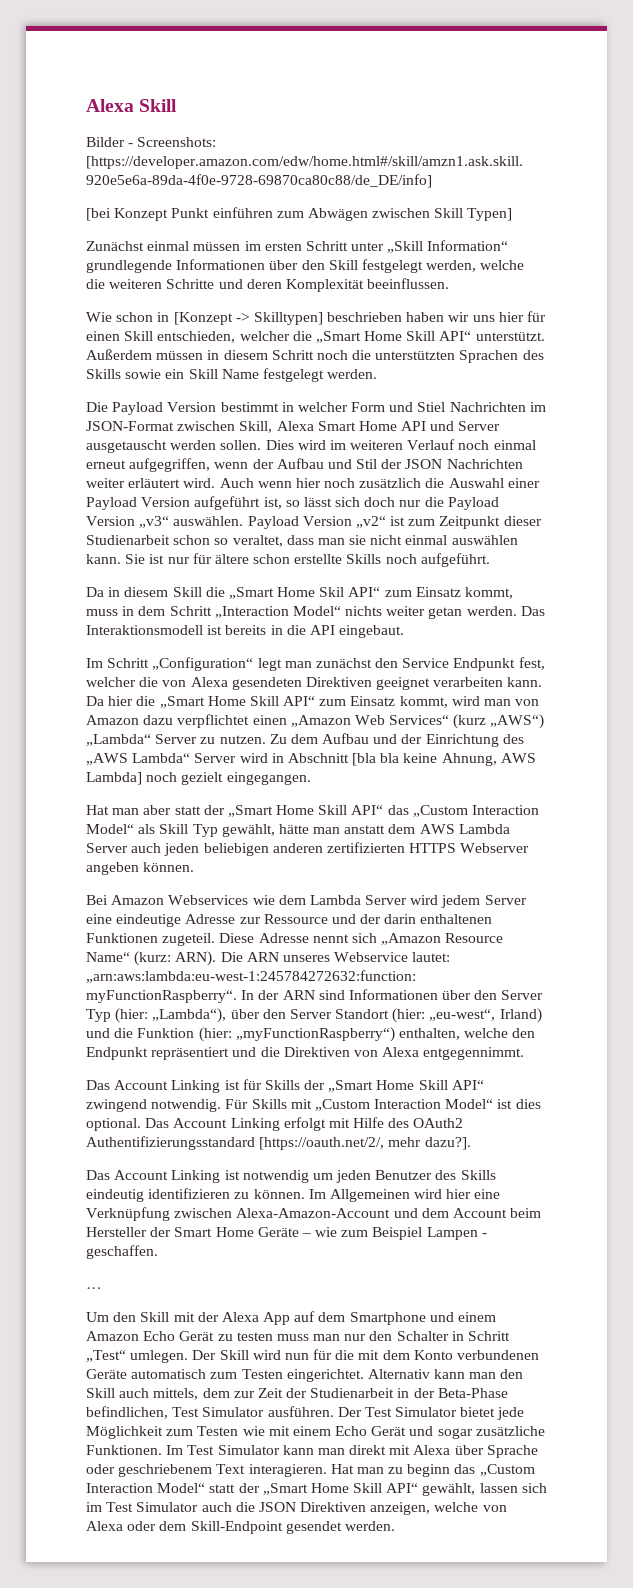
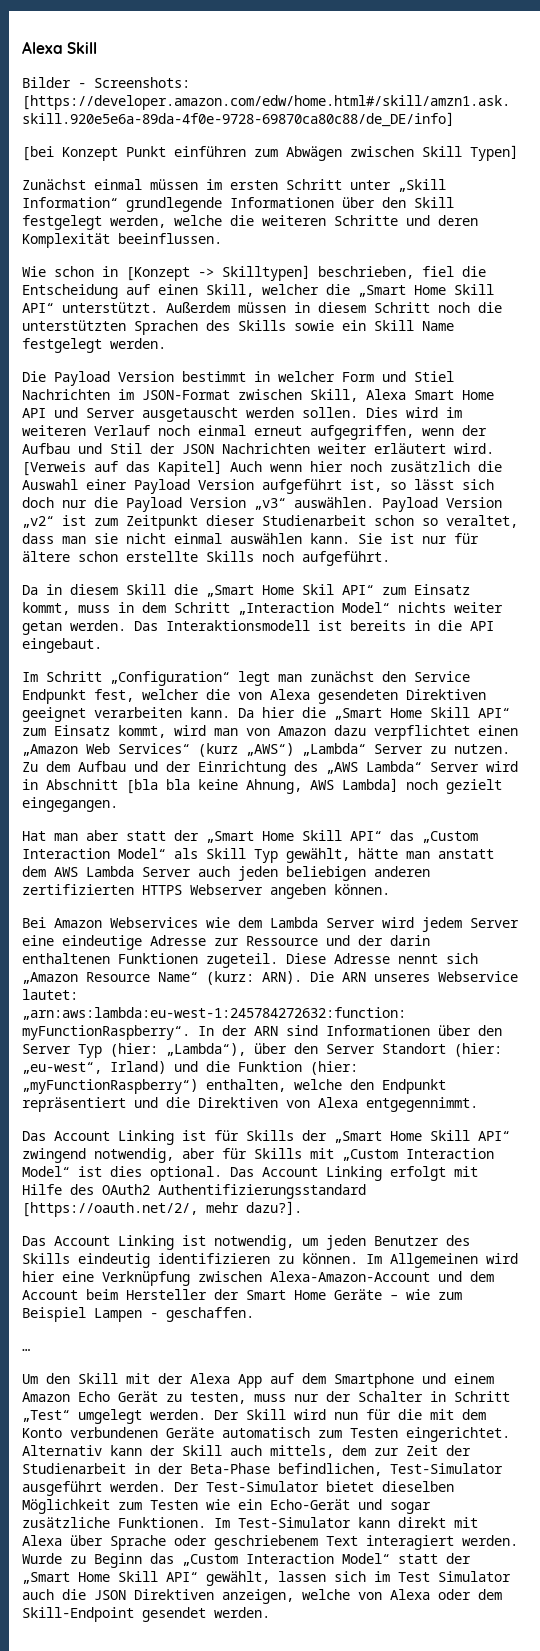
- Wie schon in [Konzept -> Skilltypen] beschrieben haben wir uns hier für einen Skill entschieden, welcher die „Smart Home Skill API“ unterstützt.
+ Wie schon in [Konzept -> Skilltypen] beschrieben, fiel die Entscheidung auf einen Skill, welcher die „Smart Home Skill API“ unterstützt.
- Auch wenn hier noch zusätzlich die Auswahl einer Payload Version aufgeführt ist, so lässt sich doch nur die Payload Version „v3“ auswählen.
+ [Verweis auf das Kapitel] Auch wenn hier noch zusätzlich die Auswahl einer Payload Version aufgeführt ist, so lässt sich doch nur die Payload Version „v3“ auswählen.
- Das Account Linking ist für Skills der „Smart Home Skill API“ zwingend notwendig. Für Skills mit „Custom Interaction Model“ ist dies optional.
+ Das Account Linking ist für Skills der „Smart Home Skill API“ zwingend notwendig, aber für Skills mit „Custom Interaction Model“ ist dies optional.
- Das Account Linking ist notwendig um jeden Benutzer des Skills eindeutig identifizieren zu können.
+ Das Account Linking ist notwendig, um jeden Benutzer des Skills eindeutig identifizieren zu können.
- Um den Skill mit der Alexa App auf dem Smartphone und einem Amazon Echo Gerät zu testen muss man nur den Schalter in Schritt „Test“ umlegen.
+ Um den Skill mit der Alexa App auf dem Smartphone und einem Amazon Echo Gerät zu testen, muss nur der Schalter in Schritt „Test“ umgelegt werden.
- Alternativ kann man den Skill auch mittels, dem zur Zeit der Studienarbeit in der Beta-Phase befindlichen, Test Simulator ausführen. Der Test Simulator bietet jede Möglichkeit zum Testen wie mit einem Echo Gerät und sogar zusätzliche Funktionen.
+ Alternativ kann der Skill auch mittels, dem zur Zeit der Studienarbeit in der Beta-Phase befindlichen, Test-Simulator ausgeführt werden. Der Test-Simulator bietet dieselben Möglichkeit zum Testen wie ein Echo-Gerät und sogar zusätzliche Funktionen.
- Im Test Simulator kann man direkt mit Alexa über Sprache oder geschriebenem Text interagieren. Hat man zu beginn das „Custom Interaction Model“ statt der „Smart Home Skill API“ gewählt, lassen sich im Test Simulator auch die JSON Direktiven anzeigen, welche von Alexa oder dem Skill-Endpoint gesendet werden.
+ Im Test-Simulator kann direkt mit Alexa über Sprache oder geschriebenem Text interagiert werden. Wurde zu Beginn das „Custom Interaction Model“ statt der „Smart Home Skill API“ gewählt, lassen sich im Test Simulator auch die JSON Direktiven anzeigen, welche von Alexa oder dem Skill-Endpoint gesendet werden.

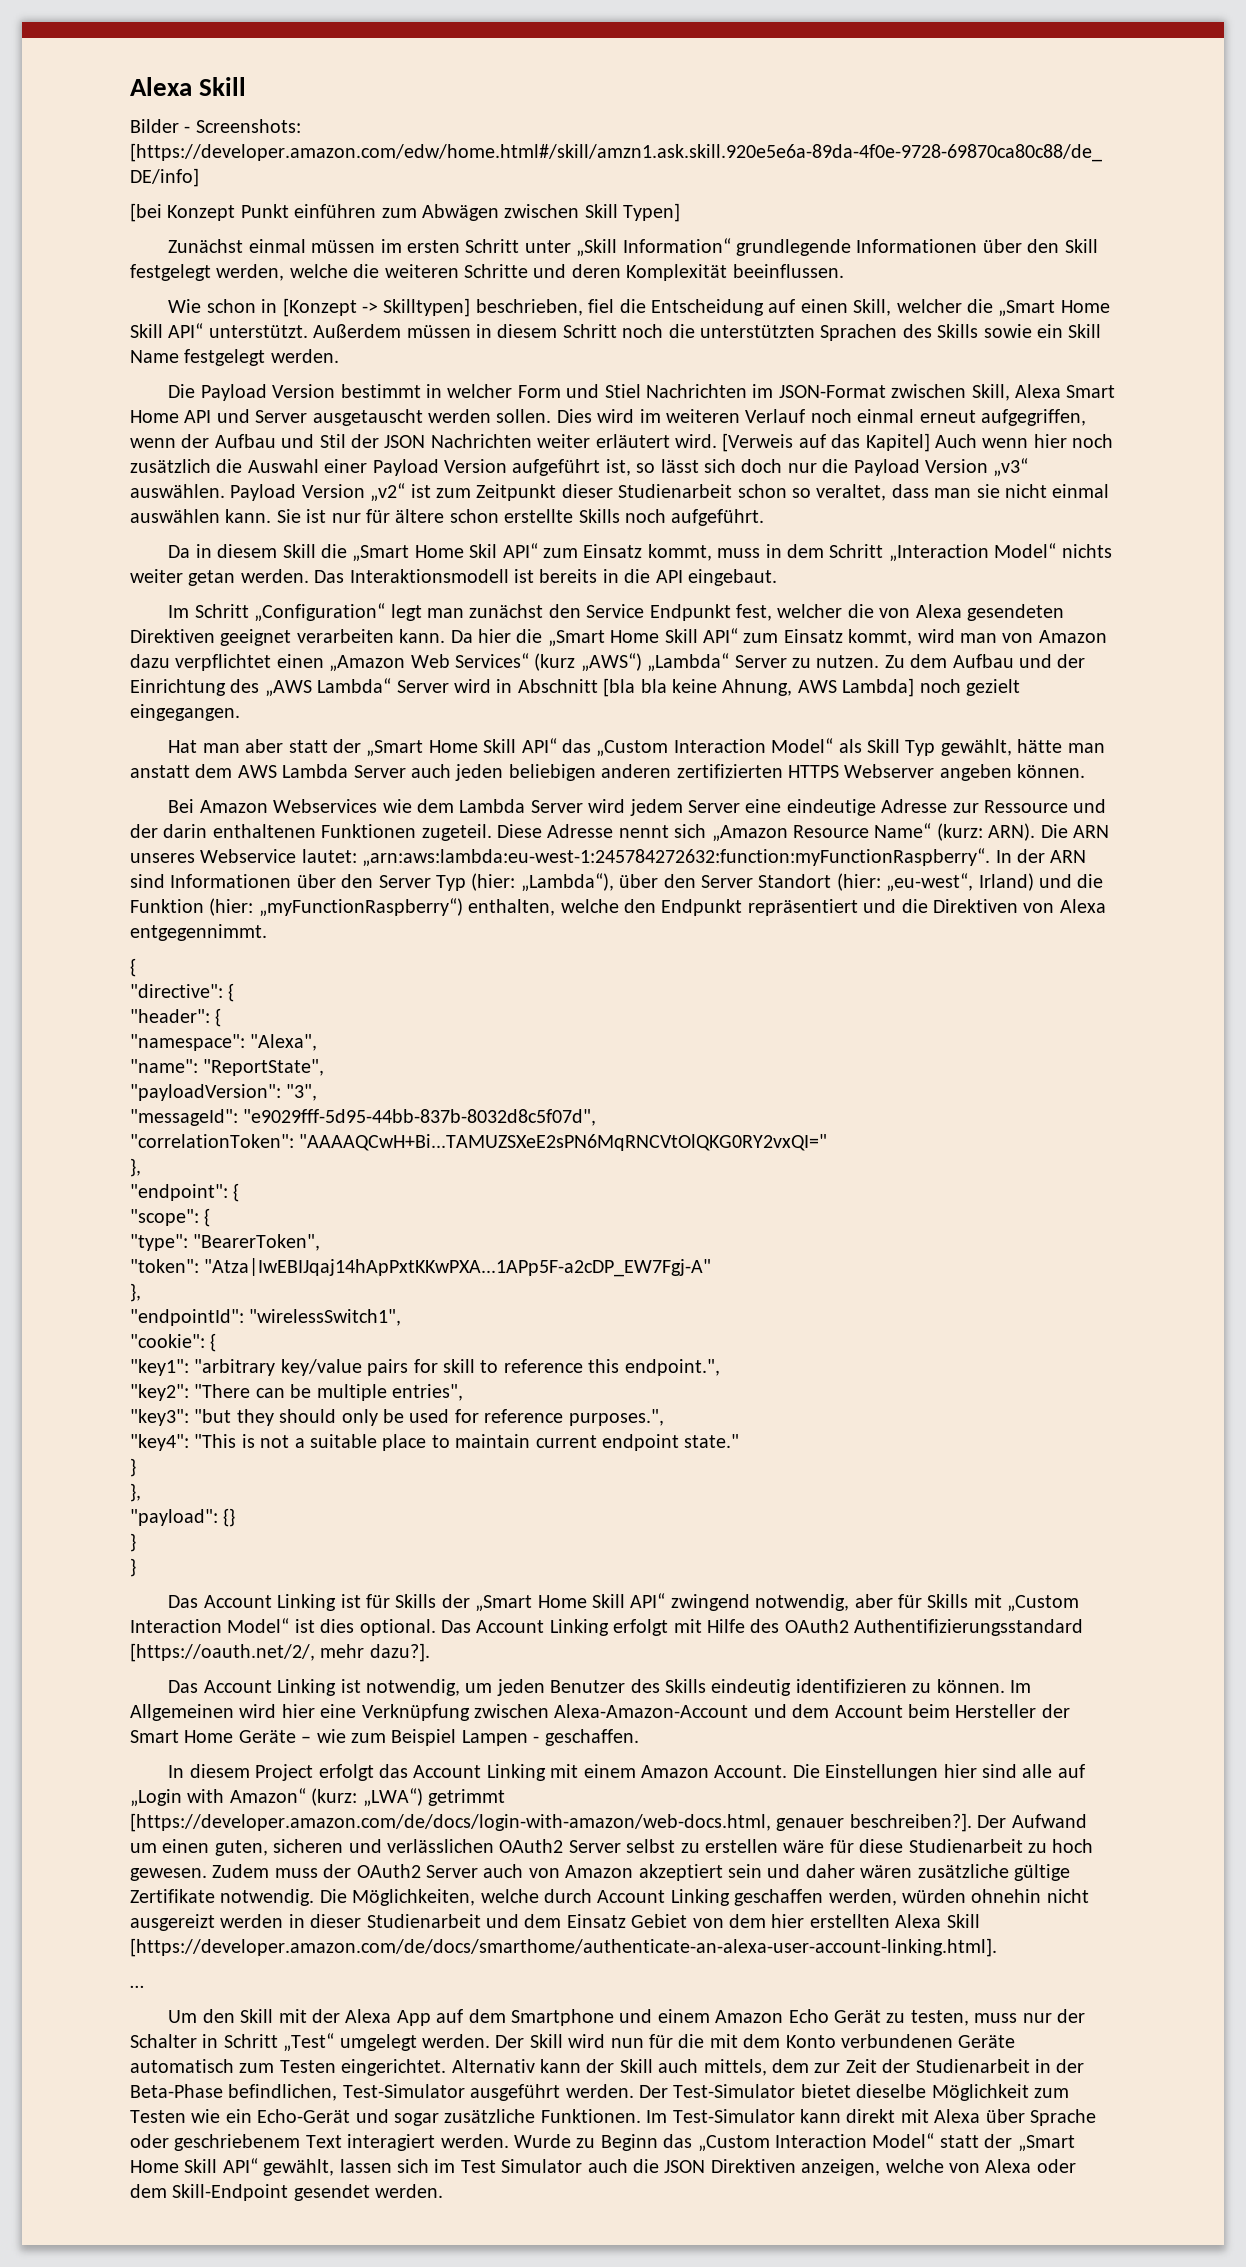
  In der ARN sind Informationen über den Server Typ (hier: „Lambda“), über den Server Standort (hier: „eu-west“, Irland) und die Funktion (hier: „myFunctionRaspberry“) enthalten, welche den Endpunkt repräsentiert und die Direktiven von Alexa entgegennimmt.
+ {
+ "directive": {
+ "header": {
+ "namespace": "Alexa",
+ "name": "ReportState",
+ "payloadVersion": "3",
+ "messageId": "e9029fff-5d95-44bb-837b-8032d8c5f07d",
+ "correlationToken": "AAAAQCwH+Bi...TAMUZSXeE2sPN6MqRNCVtOlQKG0RY2vxQI="
+ },
+ "endpoint": {
+ "scope": {
+ "type": "BearerToken",
+ "token": "Atza|IwEBIJqaj14hApPxtKKwPXA...1APp5F-a2cDP_EW7Fgj-A"
+ },
+ "endpointId": "wirelessSwitch1",
+ "cookie": {
+ "key1": "arbitrary key/value pairs for skill to reference this endpoint.",
+ "key2": "There can be multiple entries",
+ "key3": "but they should only be used for reference purposes.",
+ "key4": "This is not a suitable place to maintain current endpoint state."
+ }
+ },
+ "payload": {}
+ }
+ }
+ In diesem Project erfolgt das Account Linking mit einem Amazon Account. Die Einstellungen hier sind alle auf „Login with Amazon“ (kurz: „LWA“) getrimmt [https://developer.amazon.com/de/docs/login-with-amazon/web-docs.html, genauer beschreiben?]. Der Aufwand um einen guten, sicheren und verlässlichen OAuth2 Server selbst zu erstellen wäre für diese Studienarbeit zu hoch gewesen. Zudem muss der OAuth2 Server auch von Amazon akzeptiert sein und daher wären zusätzliche gültige Zertifikate notwendig. Die Möglichkeiten, welche durch Account Linking geschaffen werden, würden ohnehin nicht ausgereizt werden in dieser Studienarbeit und dem Einsatz Gebiet von dem hier erstellten Alexa Skill [https://developer.amazon.com/de/docs/smarthome/authenticate-an-alexa-user-account-linking.html].
- Der Test-Simulator bietet dieselben Möglichkeit zum Testen wie ein Echo-Gerät und sogar zusätzliche Funktionen.
+ Der Test-Simulator bietet dieselbe Möglichkeit zum Testen wie ein Echo-Gerät und sogar zusätzliche Funktionen.

